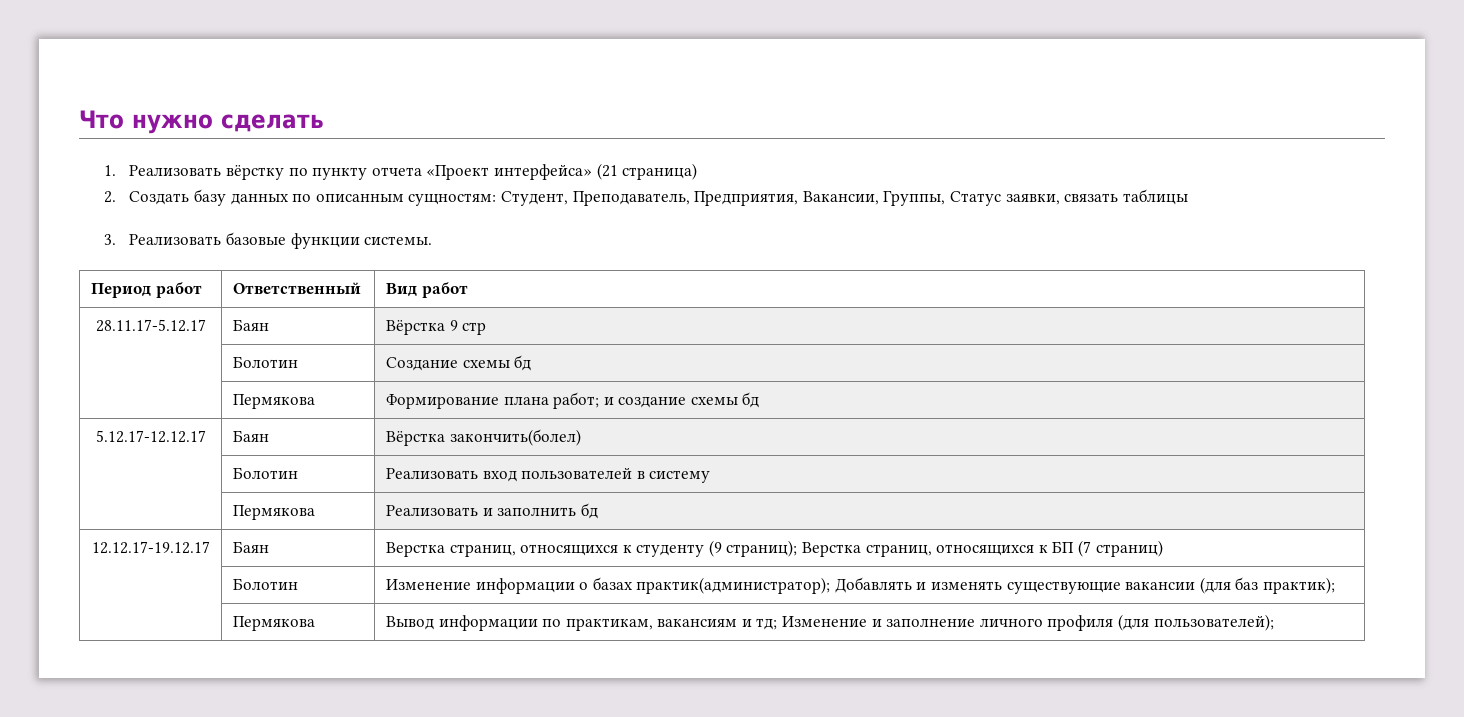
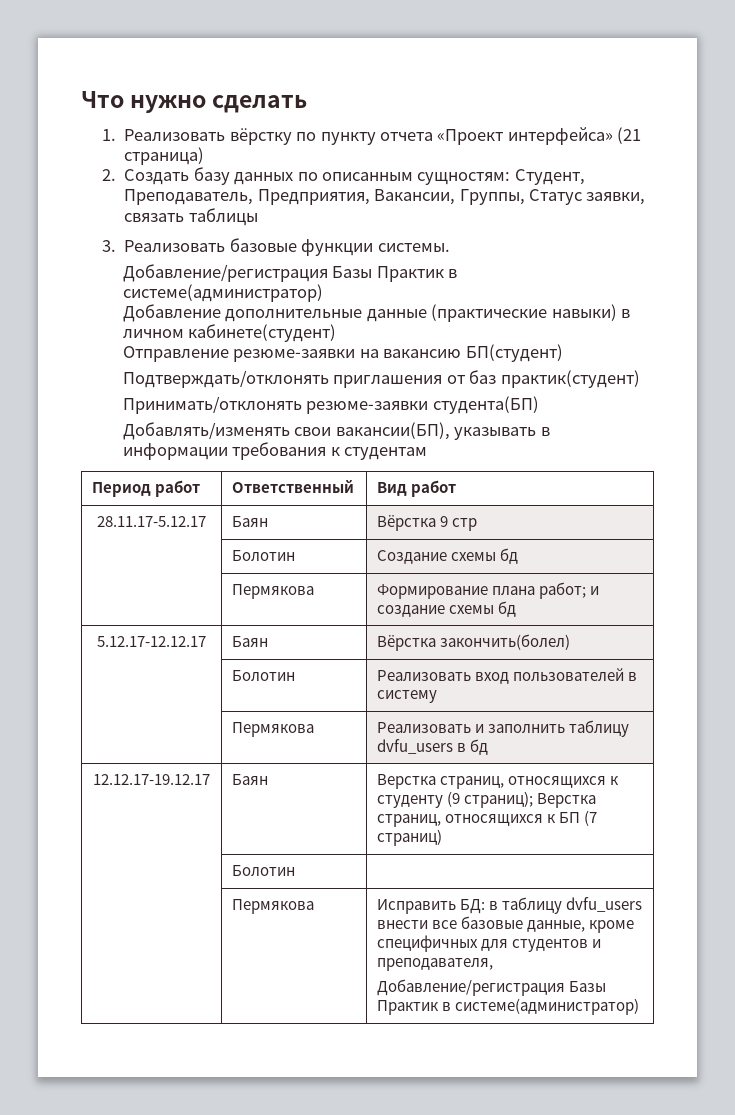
  3. Реализовать базовые функции системы.
+ Добавление/регистрация Базы Практик в системе(администратор)
+ Добавление дополнительные данные (практические навыки) в личном кабинете(студент)
+ Отправление резюме-заявки на вакансию БП(студент)
+ Подтверждать/отклонять приглашения от баз практик(студент)
+ Принимать/отклонять резюме-заявки студента(БП)
+ Добавлять/изменять свои вакансии(БП), указывать в информации требования к студентам
- | Пермякова | Реализовать и заполнить бд
+ | Пермякова | Реализовать и заполнить таблицу dvfu_users в бд
  12.12.17-19.12.17 | Баян | Верстка страниц, относящихся к студенту (9 страниц); Верстка страниц, относящихся к БП (7 страниц)
- | Болотин | Изменение информации о базах практик(администратор); Добавлять и изменять существующие вакансии (для баз практик);
- | Пермякова | Вывод информации по практикам, вакансиям и тд; Изменение и заполнение личного профиля (для пользователей);
+ | Болотин |
+ | Пермякова | Исправить БД: в таблицу dvfu_users внести все базовые данные, кроме специфичных для студентов и преподавателя,
+ Добавление/регистрация Базы Практик в системе(администратор)

